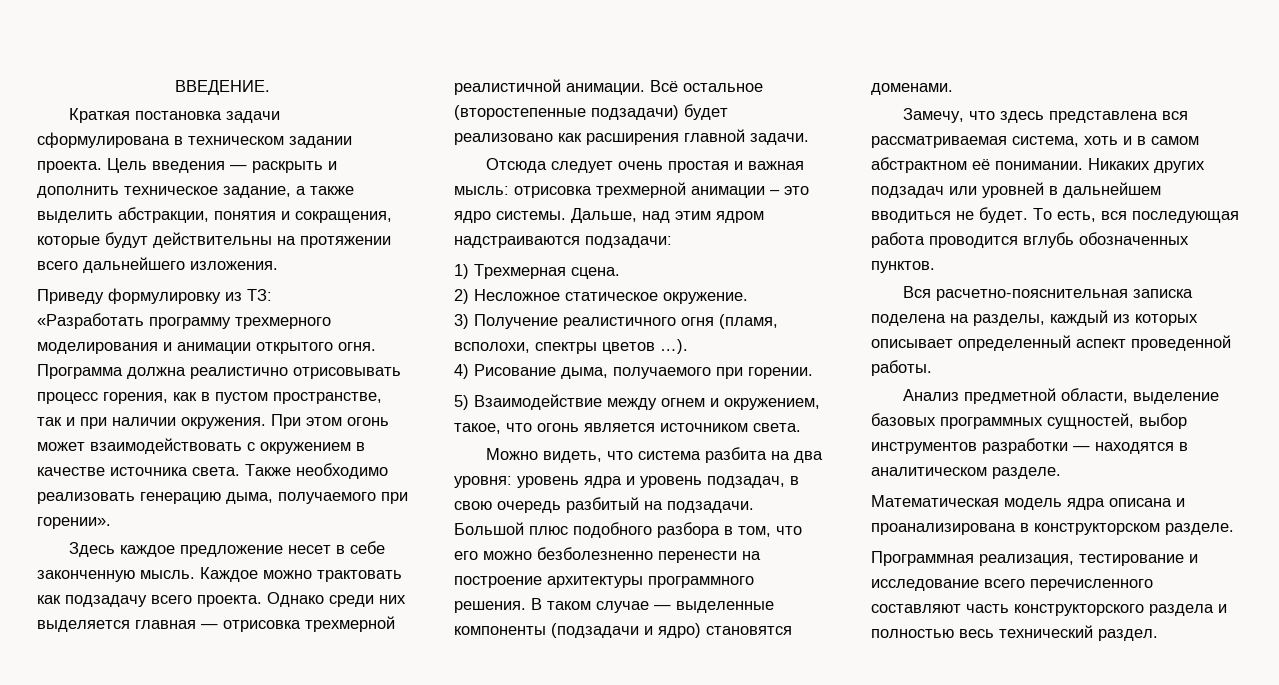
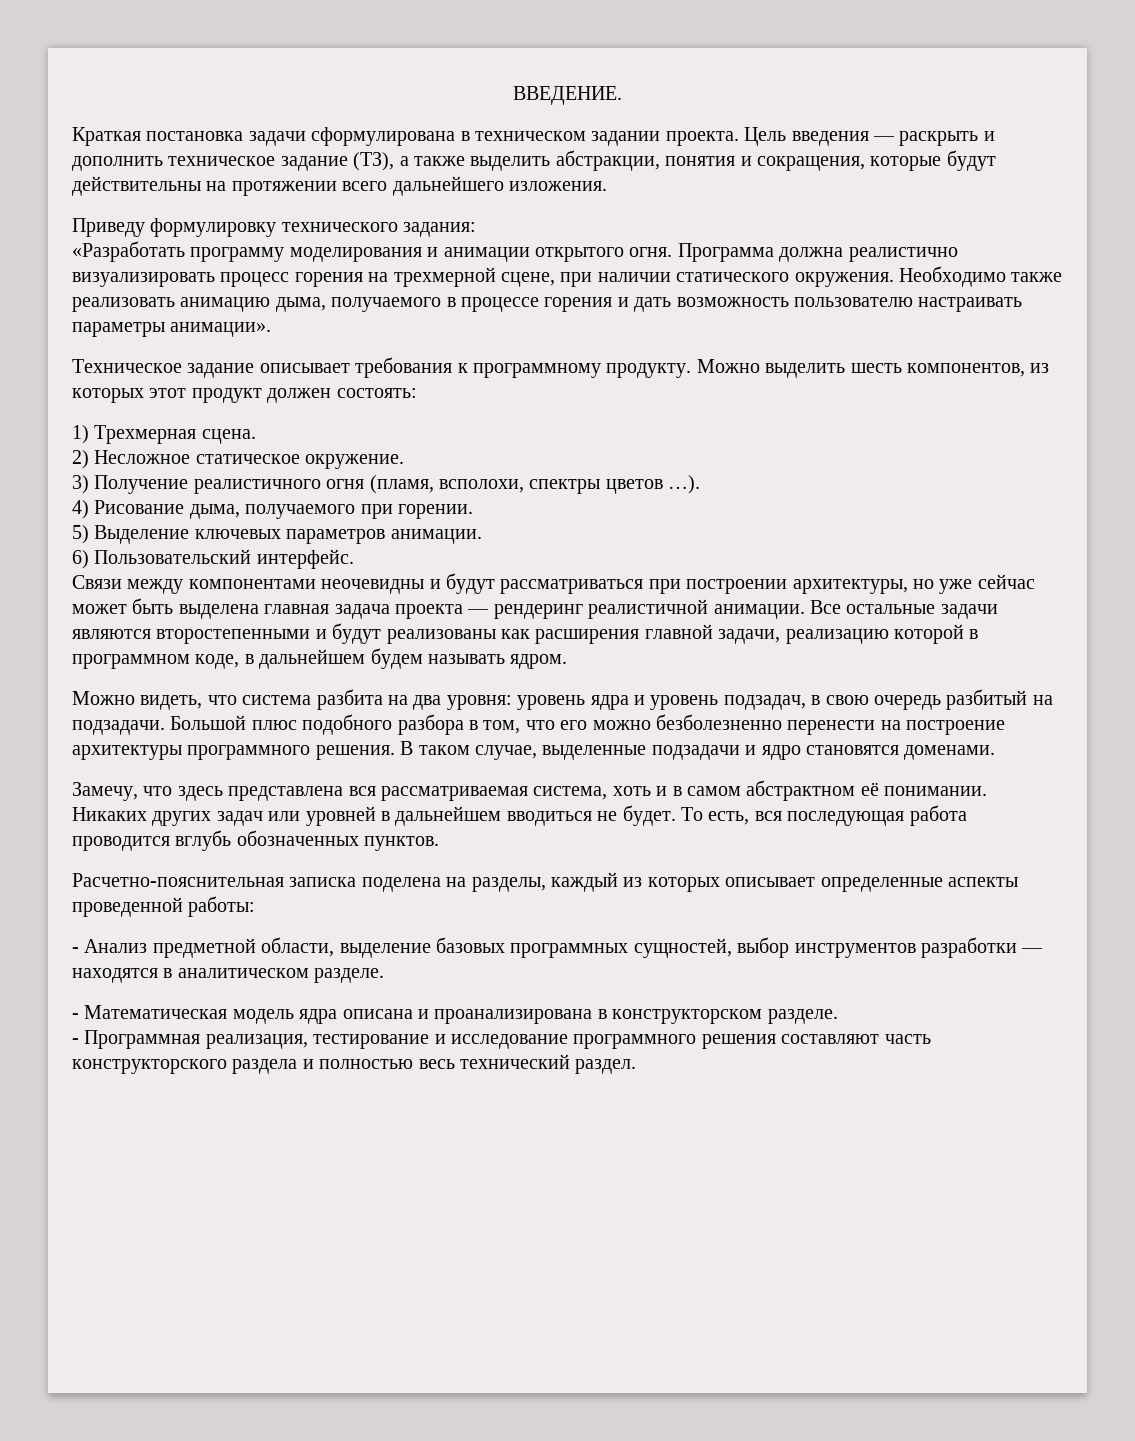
- Цель введения — раскрыть и дополнить техническое задание, а также выделить абстракции, понятия и сокращения, которые будут действительны на протяжении всего дальнейшего изложения.
+ Цель введения — раскрыть и дополнить техническое задание (ТЗ), а также выделить абстракции, понятия и сокращения, которые будут действительны на протяжении всего дальнейшего изложения.
- Приведу формулировку из ТЗ:
+ Приведу формулировку технического задания:
- «Разработать программу трехмерного моделирования и анимации открытого огня.
+ «Разработать программу моделирования и анимации открытого огня.
- Программа должна реалистично отрисовывать процесс горения, как в пустом пространстве, так и при наличии окружения. При этом огонь может взаимодействовать с окружением в качестве источника света. Также необходимо реализовать генерацию дыма, получаемого при горении».
- Здесь каждое предложение несет в себе законченную мысль. Каждое можно трактовать как подзадачу всего проекта. Однако среди них выделяется главная — отрисовка трехмерной реалистичной анимации. Всё остальное (второстепенные подзадачи) будет реализовано как расширения главной задачи.
- Отсюда следует очень простая и важная мысль: отрисовка трехмерной анимации – это ядро системы. Дальше, над этим ядром надстраиваются подзадачи:
+ Программа должна реалистично визуализировать процесс горения на трехмерной сцене, при наличии статического окружения. Необходимо также реализовать анимацию дыма, получаемого в процессе горения и дать возможность пользователю настраивать параметры анимации».
+ Техническое задание описывает требования к программному продукту. Можно выделить шесть компонентов, из которых этот продукт должен состоять:
- 5) Взаимодействие между огнем и окружением, такое, что огонь является источником света.
+ 5) Выделение ключевых параметров анимации.
+ 6) Пользовательский интерфейс.
+ Связи между компонентами неочевидны и будут рассматриваться при построении архитектуры, но уже сейчас может быть выделена главная задача проекта — рендеринг реалистичной анимации. Все остальные задачи являются второстепенными и будут реализованы как расширения главной задачи, реализацию которой в программном коде, в дальнейшем будем называть ядром.
- В таком случае — выделенные компоненты (подзадачи и ядро) становятся доменами.
+ В таком случае, выделенные подзадачи и ядро становятся доменами.
- Никаких других подзадач или уровней в дальнейшем вводиться не будет.
+ Никаких других задач или уровней в дальнейшем вводиться не будет.
- Вся расчетно-пояснительная записка поделена на разделы, каждый из которых описывает определенный аспект проведенной работы.
- Анализ предметной области, выделение базовых программных сущностей, выбор инструментов разработки — находятся в аналитическом разделе.
+ Расчетно-пояснительная записка поделена на разделы, каждый из которых описывает определенные аспекты проведенной работы:
+ - Анализ предметной области, выделение базовых программных сущностей, выбор инструментов разработки — находятся в аналитическом разделе.
- Математическая модель ядра описана и проанализирована в конструкторском разделе.
+ - Математическая модель ядра описана и проанализирована в конструкторском разделе.
- Программная реализация, тестирование и исследование всего перечисленного составляют часть конструкторского раздела и полностью весь технический раздел.
+ - Программная реализация, тестирование и исследование программного решения составляют часть конструкторского раздела и полностью весь технический раздел.

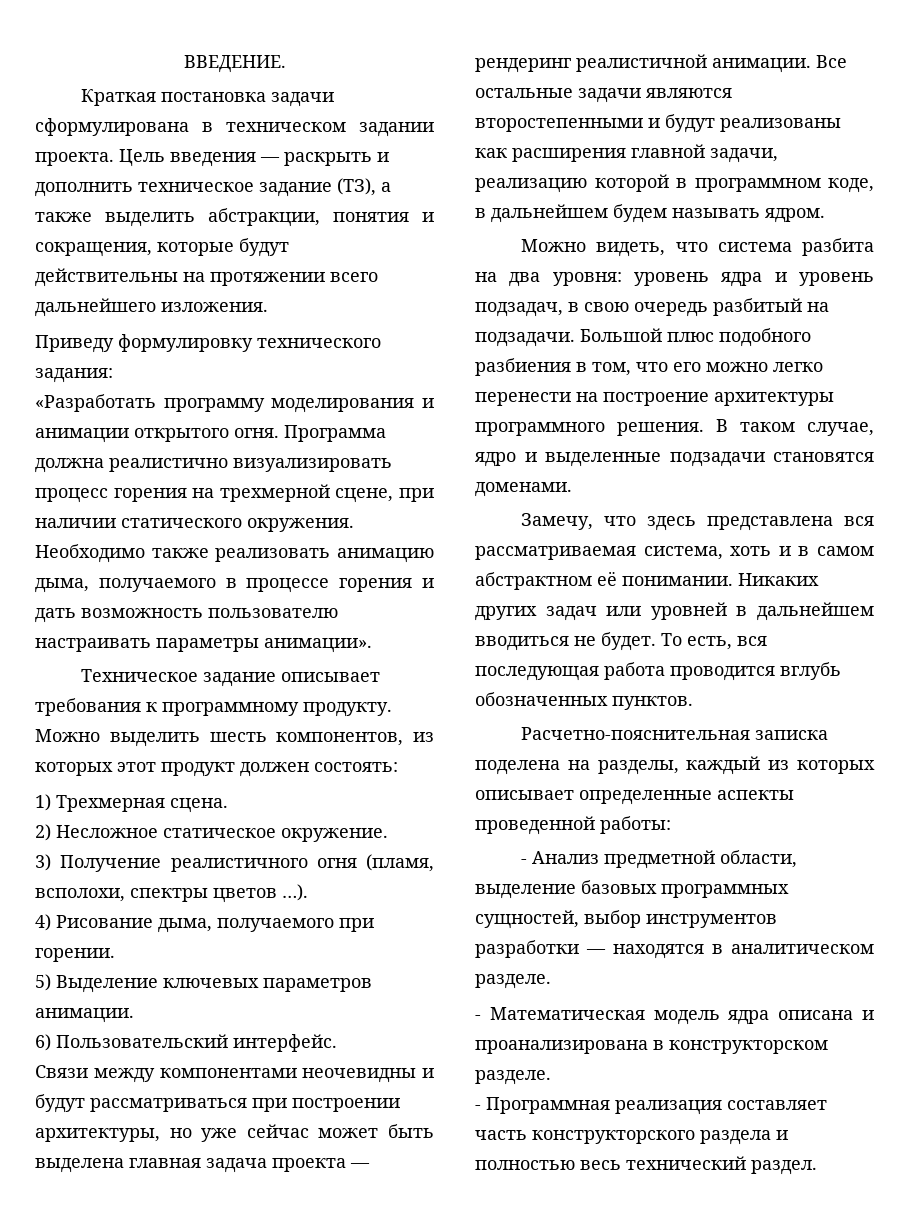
- Большой плюс подобного разбора в том, что его можно безболезненно перенести на построение архитектуры программного решения.
+ Большой плюс подобного разбиения в том, что его можно легко перенести на построение архитектуры программного решения.
- В таком случае, выделенные подзадачи и ядро становятся доменами.
+ В таком случае, ядро и выделенные подзадачи становятся доменами.
- - Программная реализация, тестирование и исследование программного решения составляют часть конструкторского раздела и полностью весь технический раздел.
+ - Программная реализация составляет часть конструкторского раздела и полностью весь технический раздел.

